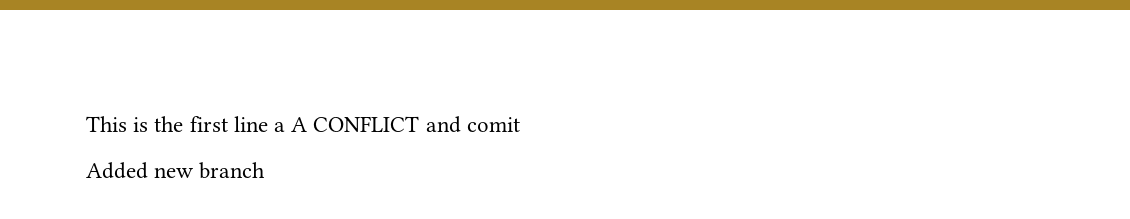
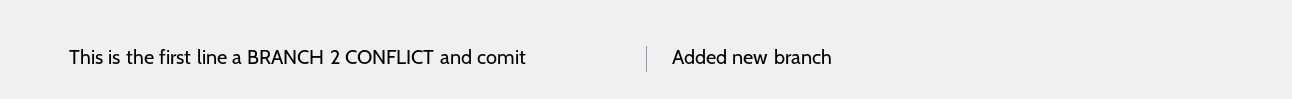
- This is the first line a A CONFLICT and comit
+ This is the first line a BRANCH 2 CONFLICT and comit

